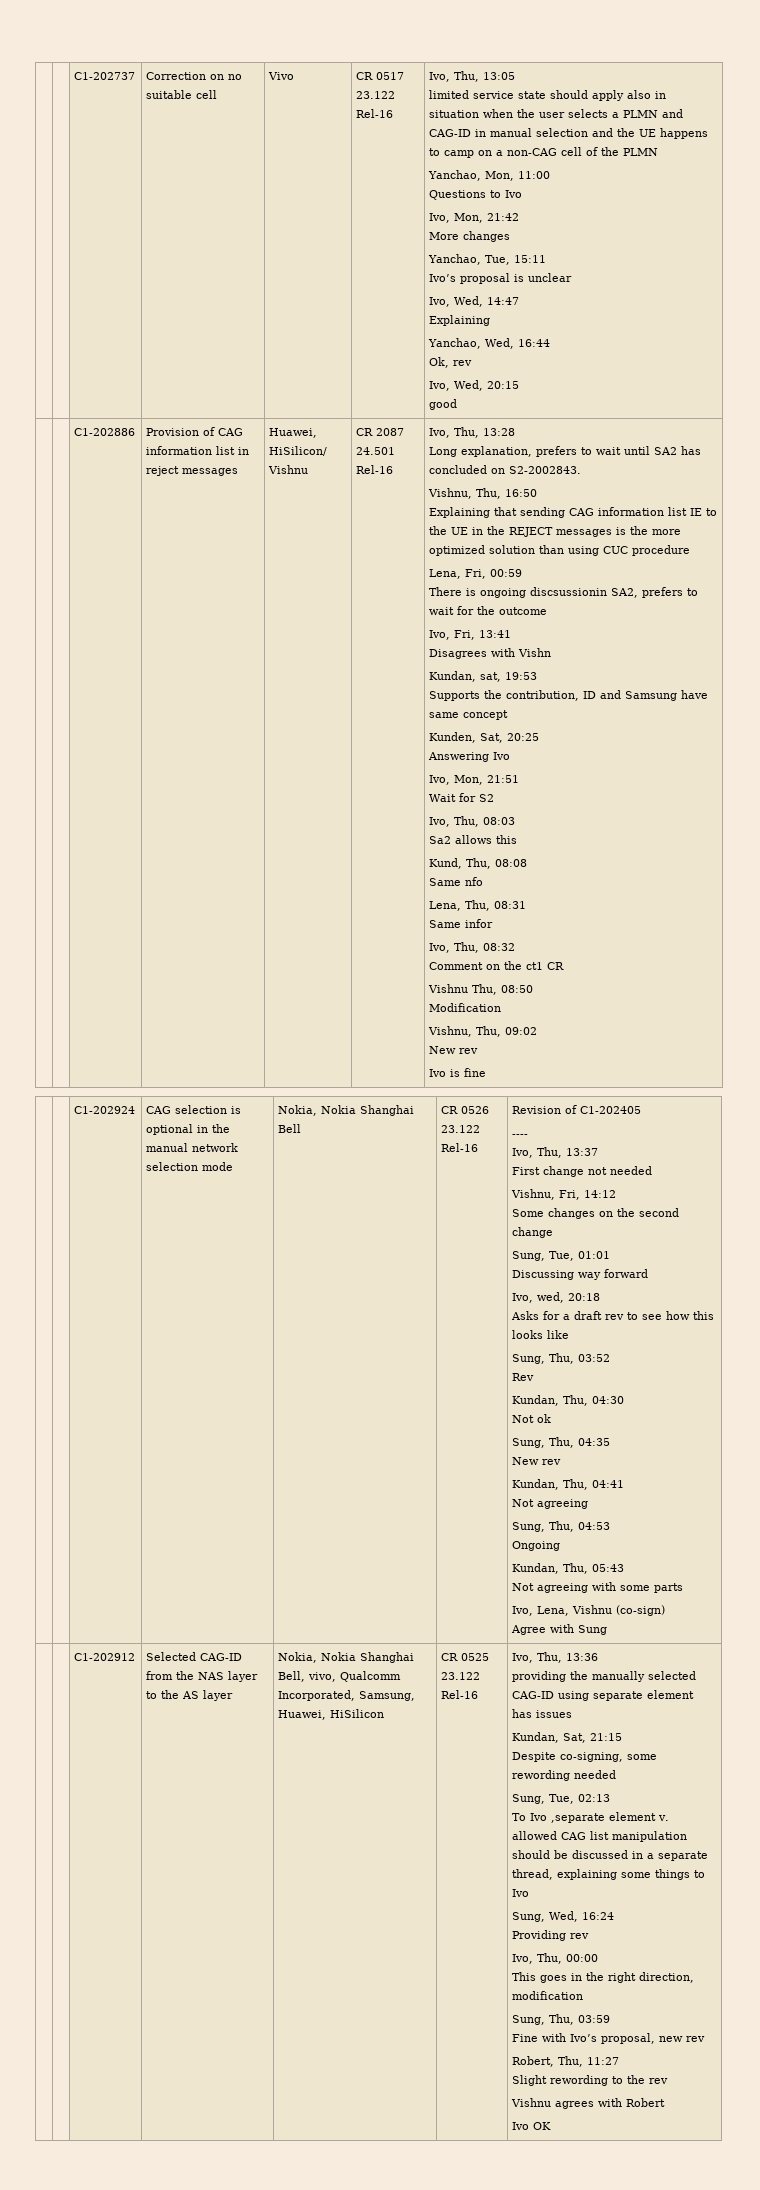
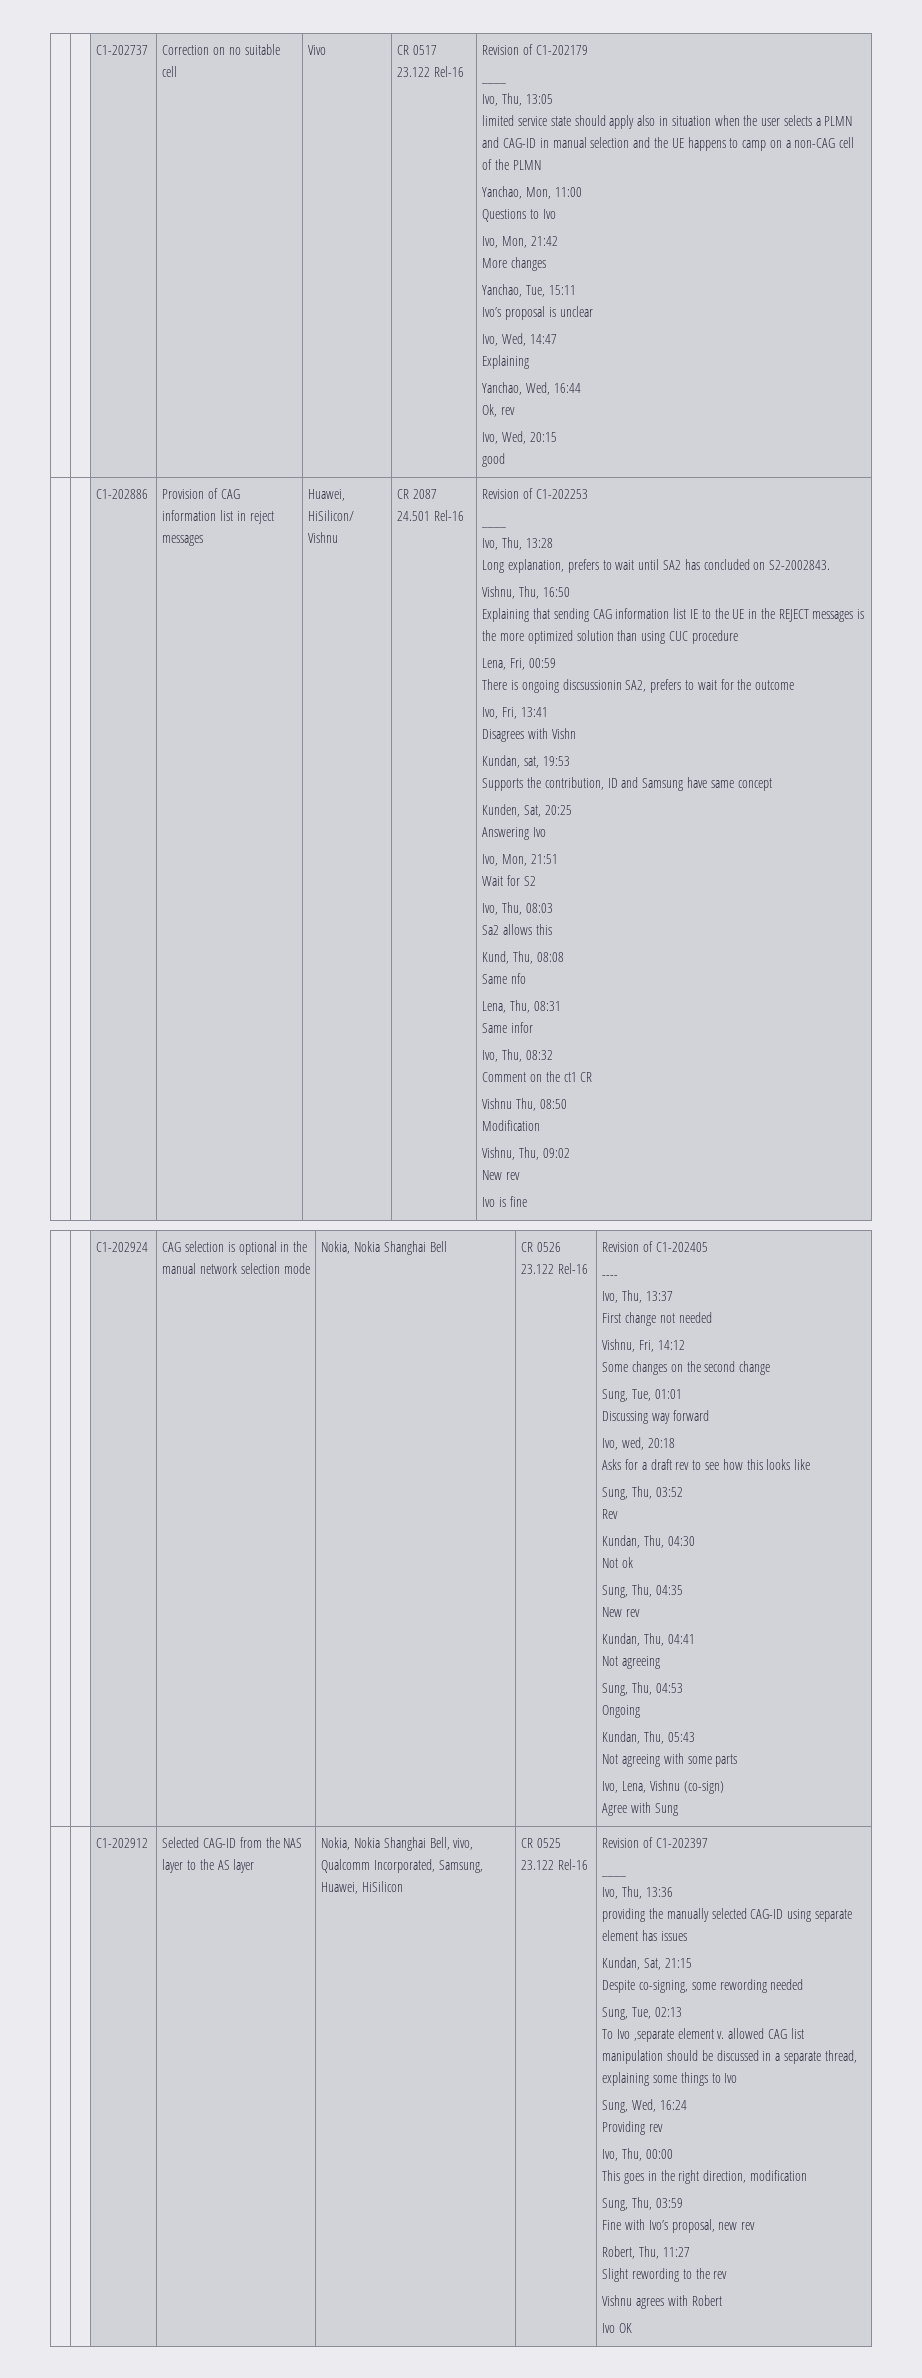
+ Revision of C1-202179
+ ____
+ Revision of C1-202253
+ ____
+ Revision of C1-202397
+ ____

